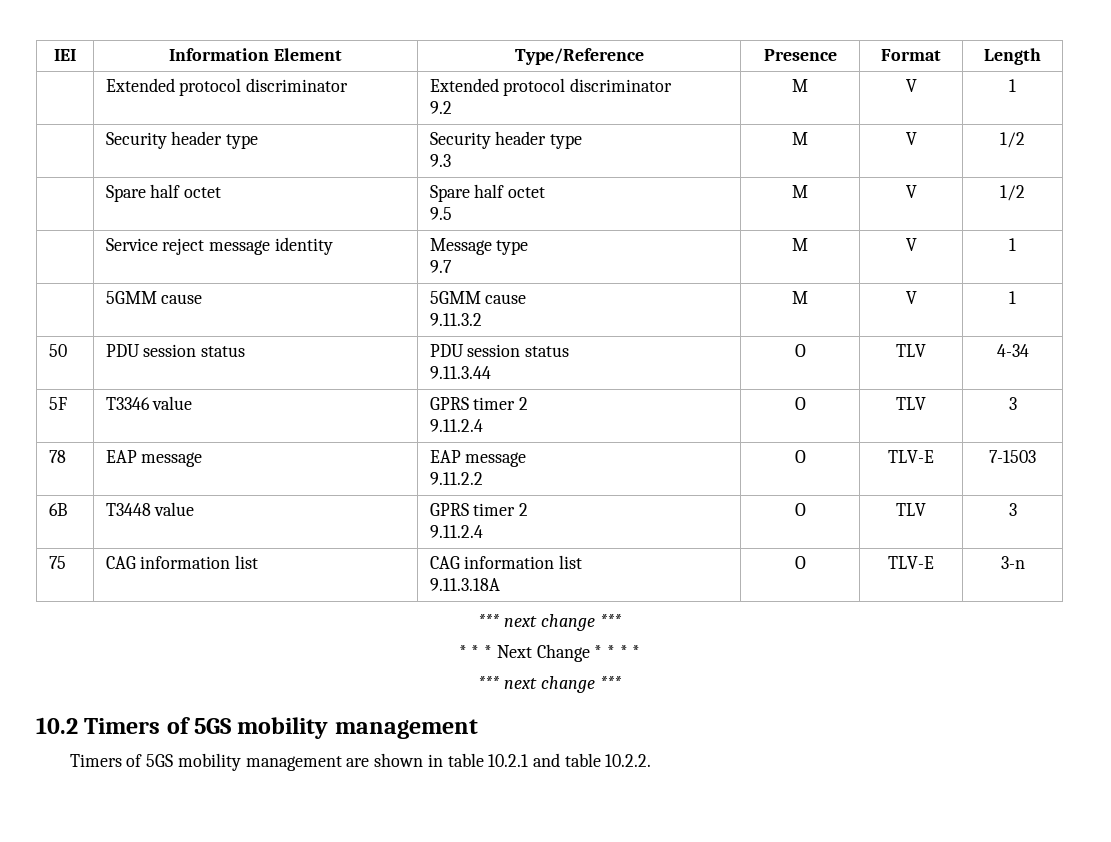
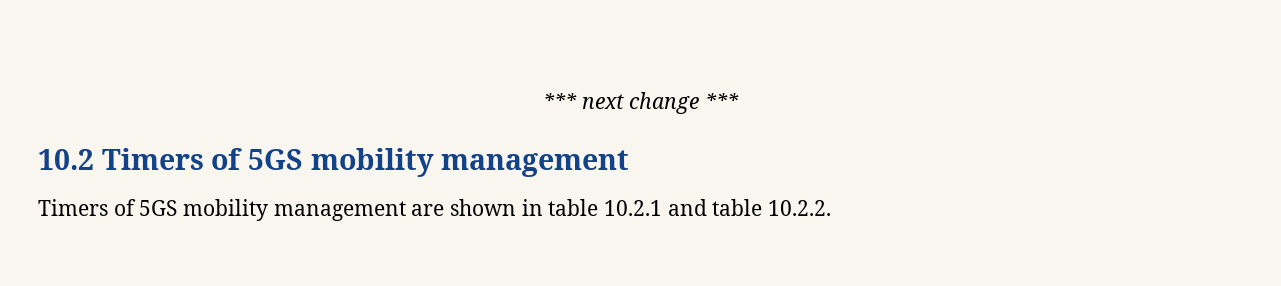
- IEI | Information Element | Type/Reference | Presence | Format | Length
- | Extended protocol discriminator | Extended protocol discriminator
- 9.2 | M | V | 1
- | Security header type | Security header type
- 9.3 | M | V | 1/2
- | Spare half octet | Spare half octet
- 9.5 | M | V | 1/2
- | Service reject message identity | Message type
- 9.7 | M | V | 1
- | 5GMM cause | 5GMM cause
- 9.11.3.2 | M | V | 1
- 50 | PDU session status | PDU session status
- 9.11.3.44 | O | TLV | 4-34
- 5F | T3346 value | GPRS timer 2
- 9.11.2.4 | O | TLV | 3
- 78 | EAP message | EAP message
- 9.11.2.2 | O | TLV-E | 7-1503
- 6B | T3448 value | GPRS timer 2
- 9.11.2.4 | O | TLV | 3
- 75 | CAG information list | CAG information list
- 9.11.3.18A | O | TLV-E | 3-n
- *** next change ***
- * * * Next Change * * * *

